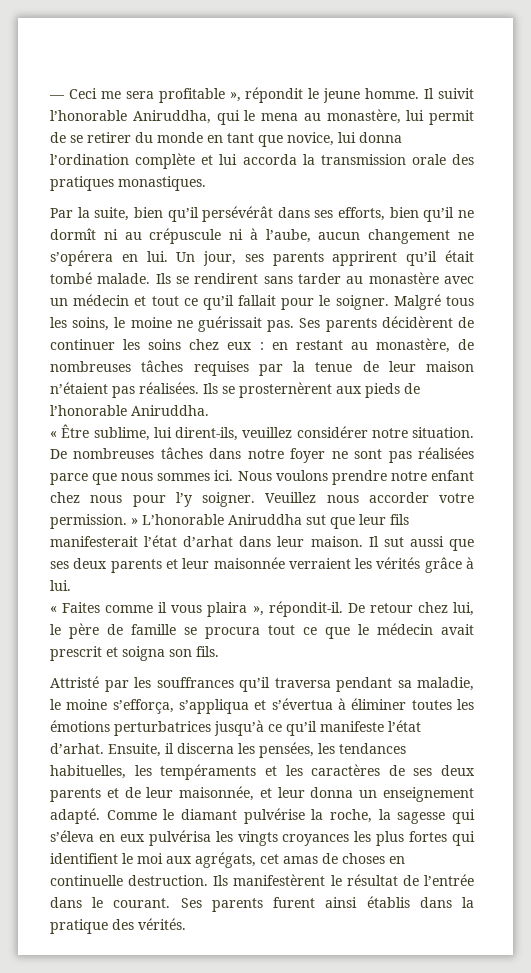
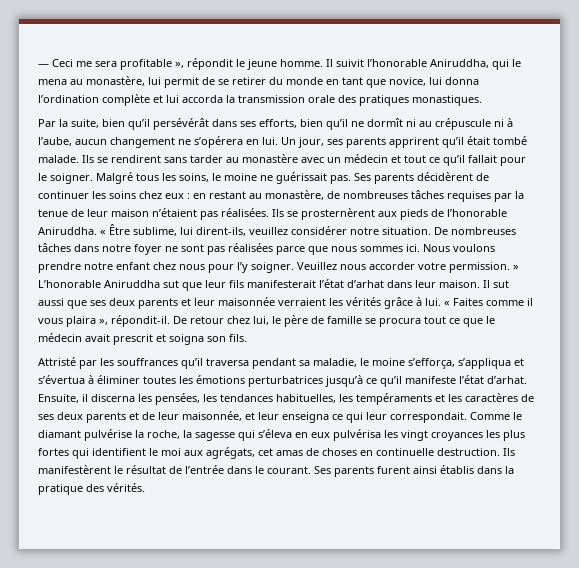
- Ils se prosternèrent aux pieds de l’honorable Aniruddha.
- « Être sublime, lui dirent-ils, veuillez considérer notre situation.
+ Ils se prosternèrent aux pieds de l’honorable Aniruddha. « Être sublime, lui dirent-ils, veuillez considérer notre situation.
- Il sut aussi que ses deux parents et leur maisonnée verraient les vérités grâce à lui.
- « Faites comme il vous plaira », répondit-il.
+ Il sut aussi que ses deux parents et leur maisonnée verraient les vérités grâce à lui. « Faites comme il vous plaira », répondit-il.
- Ensuite, il discerna les pensées, les tendances habituelles, les tempéraments et les caractères de ses deux parents et de leur maisonnée, et leur donna un enseignement adapté.
+ Ensuite, il discerna les pensées, les tendances habituelles, les tempéraments et les caractères de ses deux parents et de leur maisonnée, et leur enseigna ce qui leur correspondait.
- Comme le diamant pulvérise la roche, la sagesse qui s’éleva en eux pulvérisa les vingts croyances les plus fortes qui identifient le moi aux agrégats, cet amas de choses en continuelle destruction.
+ Comme le diamant pulvérise la roche, la sagesse qui s’éleva en eux pulvérisa les vingt croyances les plus fortes qui identifient le moi aux agrégats, cet amas de choses en continuelle destruction.

